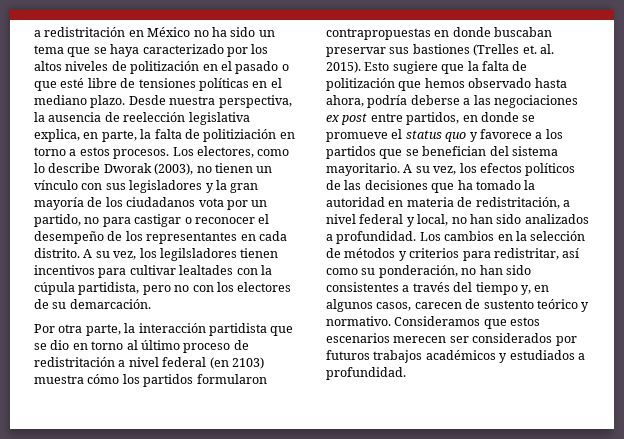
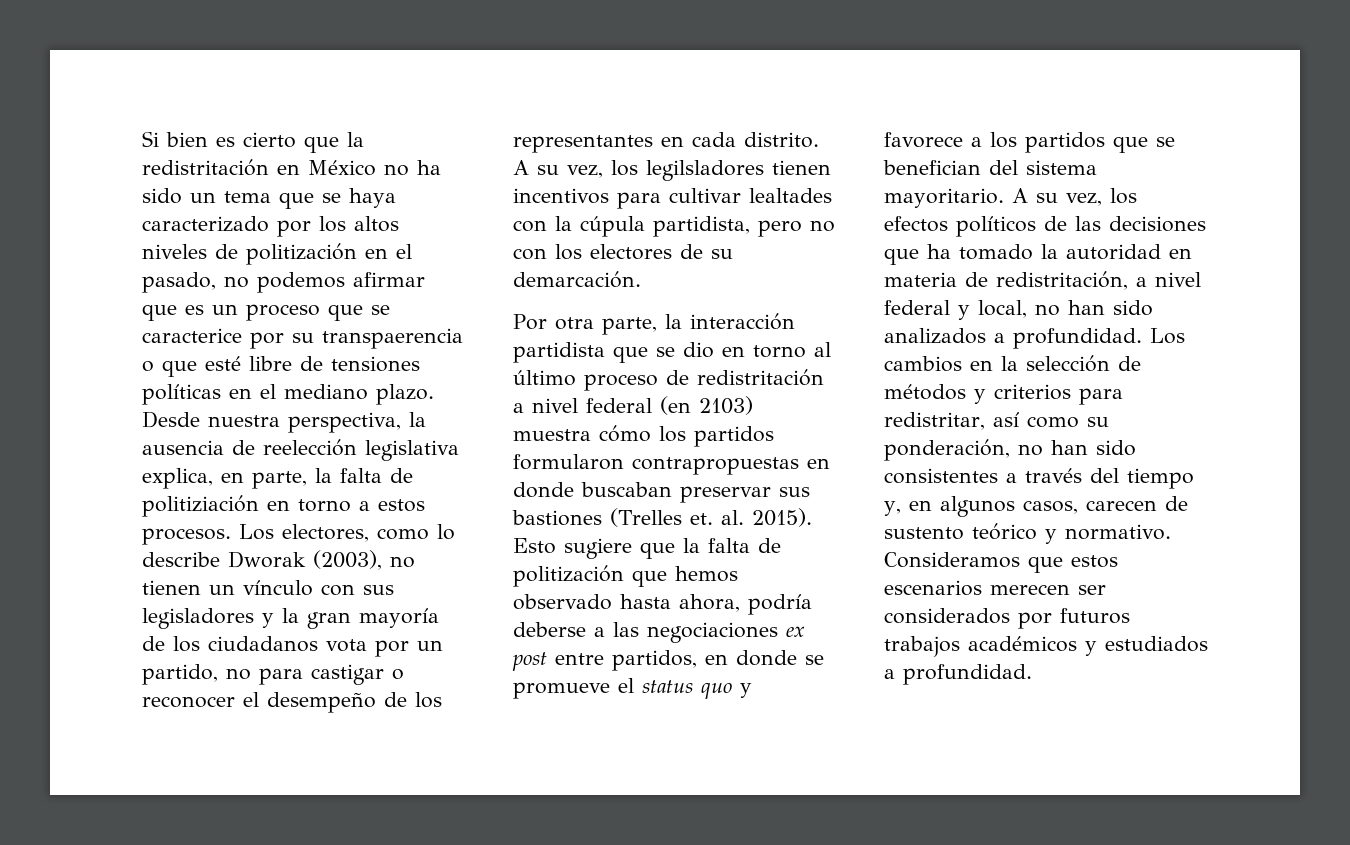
- a redistritación en México no ha sido un tema que se haya caracterizado por los altos niveles de politización en el pasado o que esté libre de tensiones políticas en el mediano plazo.
+ Si bien es cierto que la redistritación en México no ha sido un tema que se haya caracterizado por los altos niveles de politización en el pasado, no podemos afirmar que es un proceso que se caracterice por su transpaerencia o que esté libre de tensiones políticas en el mediano plazo.

